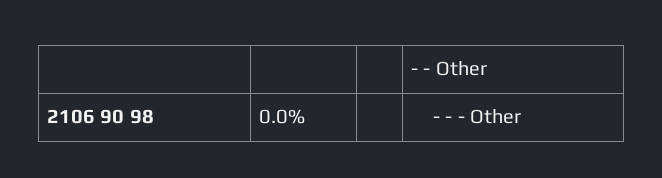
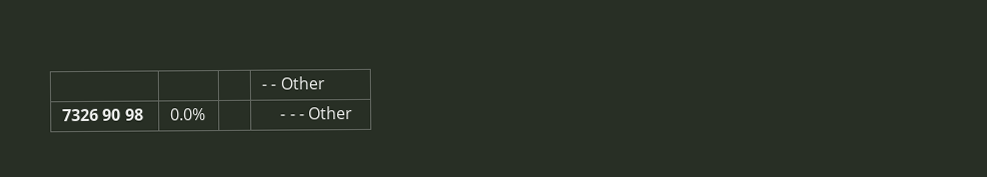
- 2106 90 98 | 0.0% | | - - - Other
+ 7326 90 98 | 0.0% | | - - - Other

